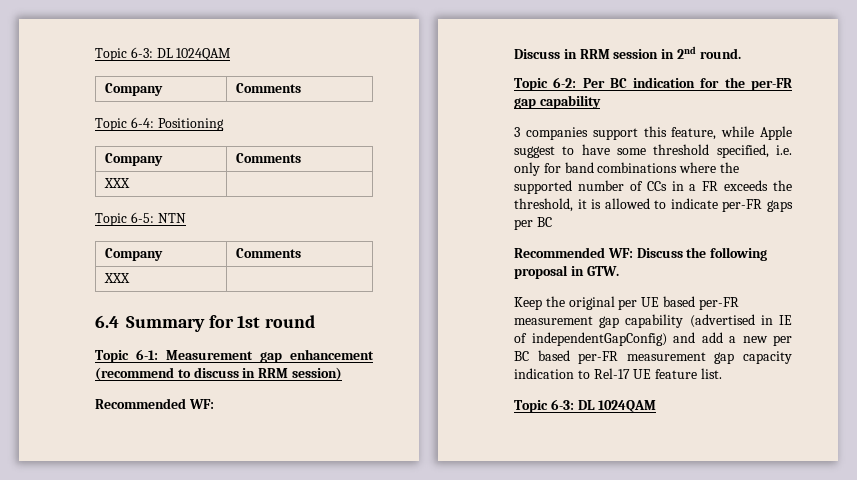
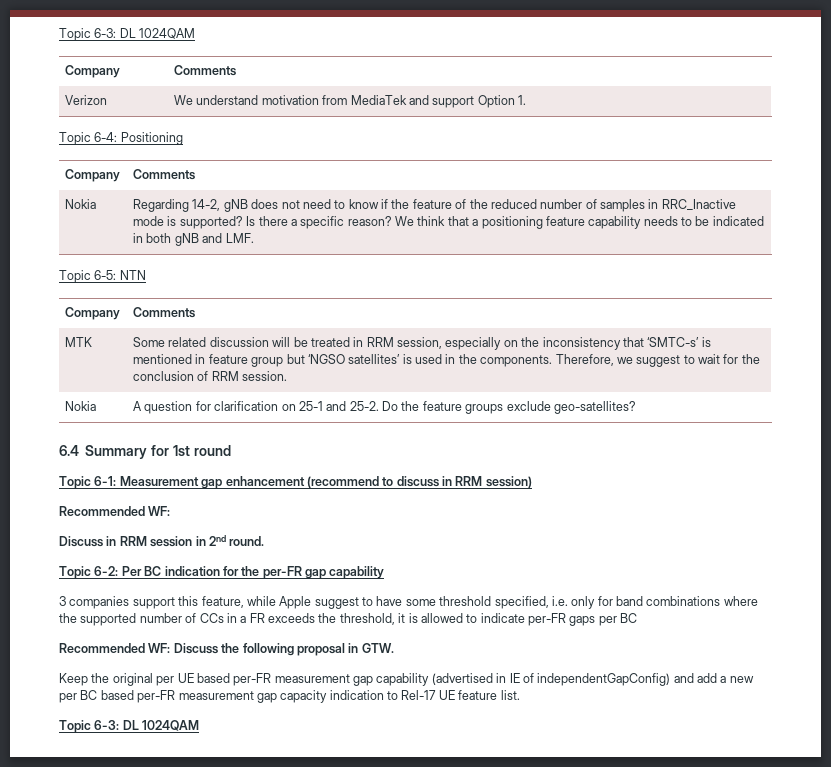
+ Verizon | We understand motivation from MediaTek and support Option 1.
  Topic 6-4: Positioning
  Company | Comments
- XXX
+ Nokia | Regarding 14-2, gNB does not need to know if the feature of the reduced number of samples in RRC_Inactive mode is supported? Is there a specific reason? We think that a positioning feature capability needs to be indicated in both gNB and LMF.
  Topic 6-5: NTN
  Company | Comments
- XXX |
+ MTK | Some related discussion will be treated in RRM session, especially on the inconsistency that ‘SMTC-s’ is mentioned in feature group but ‘NGSO satellites’ is used in the components. Therefore, we suggest to wait for the conclusion of RRM session.
+ Nokia | A question for clarification on 25-1 and 25-2. Do the feature groups exclude geo-satellites?

